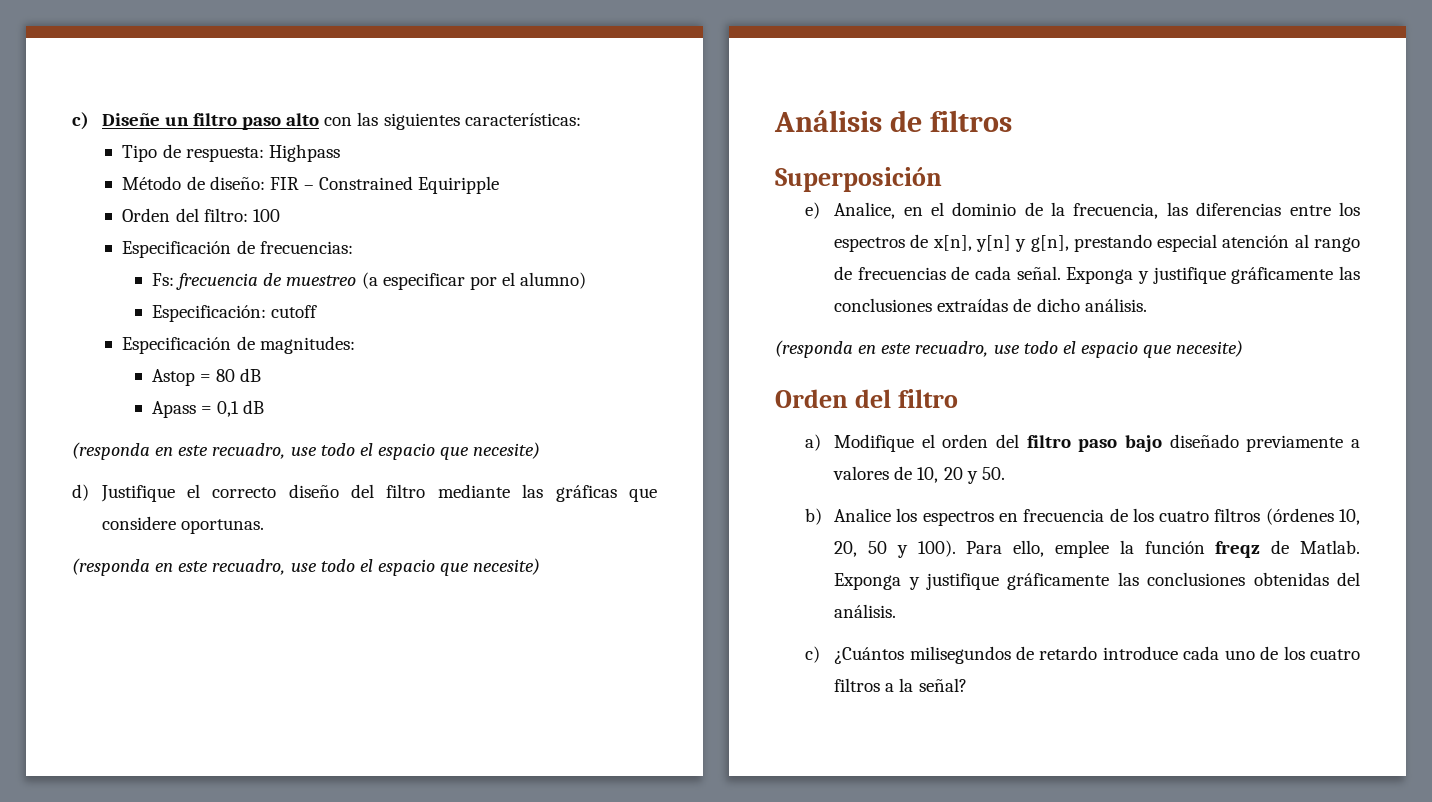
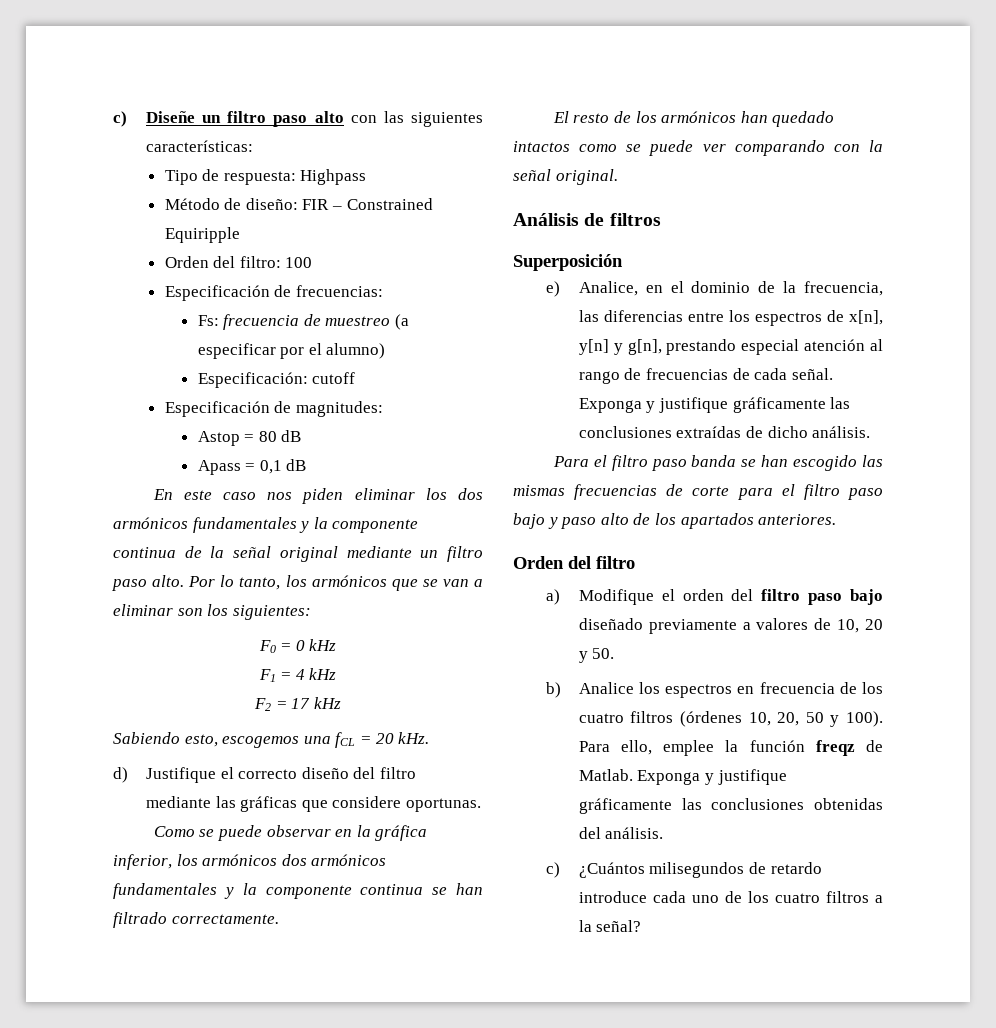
  Apass = 0,1 dB
- (responda en este recuadro, use todo el espacio que necesite)
+ En este caso nos piden eliminar los dos armónicos fundamentales y la componente continua de la señal original mediante un filtro paso alto. Por lo tanto, los armónicos que se van a eliminar son los siguientes:
+ F0 = 0 kHz
+ F1 = 4 kHz
+ F2 = 17 kHz
+ Sabiendo esto, escogemos una fCL = 20 kHz.
  d) Justifique el correcto diseño del filtro mediante las gráficas que considere oportunas.
- (responda en este recuadro, use todo el espacio que necesite)
+ Como se puede observar en la gráfica inferior, los armónicos dos armónicos fundamentales y la componente continua se han filtrado correctamente.
+ El resto de los armónicos han quedado intactos como se puede ver comparando con la señal original.
  Exponga y justifique gráficamente las conclusiones extraídas de dicho análisis.
- (responda en este recuadro, use todo el espacio que necesite)
+ Para el filtro paso banda se han escogido las mismas frecuencias de corte para el filtro paso bajo y paso alto de los apartados anteriores.

